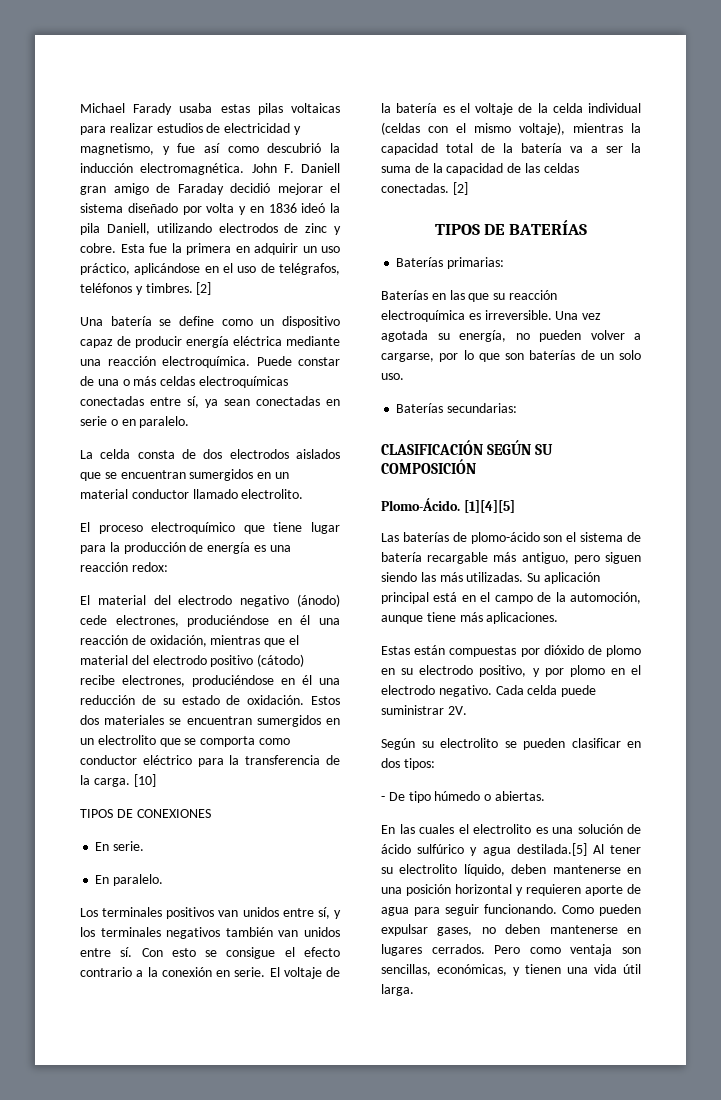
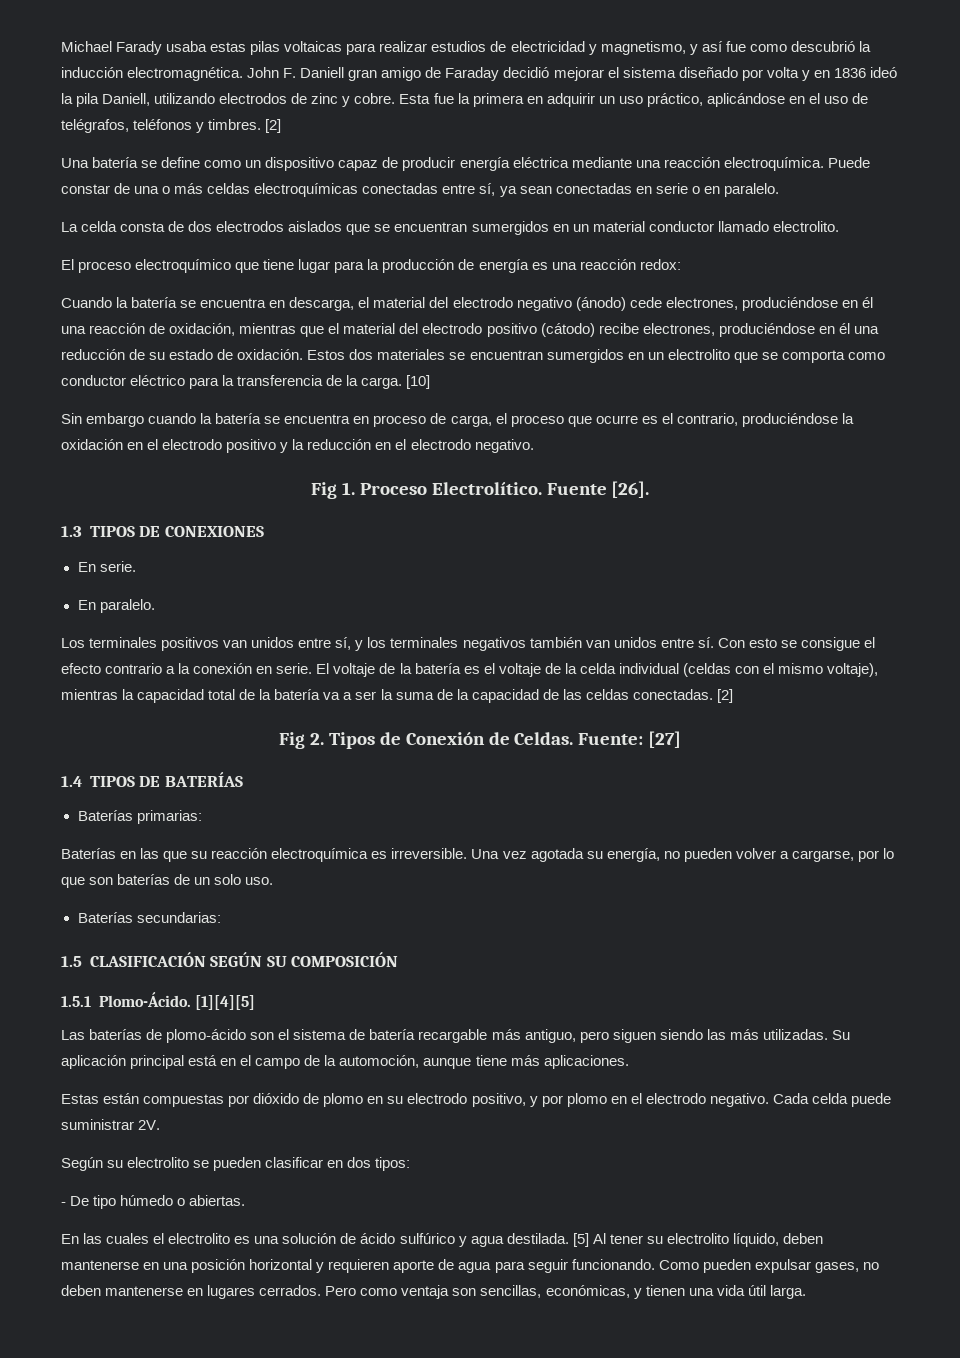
- Michael Farady usaba estas pilas voltaicas para realizar estudios de electricidad y magnetismo, y fue así como descubrió la inducción electromagnética.
+ Michael Farady usaba estas pilas voltaicas para realizar estudios de electricidad y magnetismo, y así fue como descubrió la inducción electromagnética.
- El material del electrodo negativo (ánodo) cede electrones, produciéndose en él una reacción de oxidación, mientras que el material del electrodo positivo (cátodo) recibe electrones, produciéndose en él una reducción de su estado de oxidación.
+ Cuando la batería se encuentra en descarga, el material del electrodo negativo (ánodo) cede electrones, produciéndose en él una reacción de oxidación, mientras que el material del electrodo positivo (cátodo) recibe electrones, produciéndose en él una reducción de su estado de oxidación.
- TIPOS DE CONEXIONES
+ Sin embargo cuando la batería se encuentra en proceso de carga, el proceso que ocurre es el contrario, produciéndose la oxidación en el electrodo positivo y la reducción en el electrodo negativo.
+ Fig 1. Proceso Electrolítico. Fuente [26].
+ 1.3 TIPOS DE CONEXIONES
- TIPOS DE BATERÍAS
+ Fig 2. Tipos de Conexión de Celdas. Fuente: [27]
+ 1.4 TIPOS DE BATERÍAS
- CLASIFICACIÓN SEGÚN SU COMPOSICIÓN
+ 1.5 CLASIFICACIÓN SEGÚN SU COMPOSICIÓN
- Plomo-Ácido.
+ 1.5.1 Plomo-Ácido.
- En las cuales el electrolito es una solución de ácido sulfúrico y agua destilada.[5] Al tener su electrolito líquido, deben mantenerse en una posición horizontal y requieren aporte de agua para seguir funcionando.
+ En las cuales el electrolito es una solución de ácido sulfúrico y agua destilada. [5] Al tener su electrolito líquido, deben mantenerse en una posición horizontal y requieren aporte de agua para seguir funcionando.

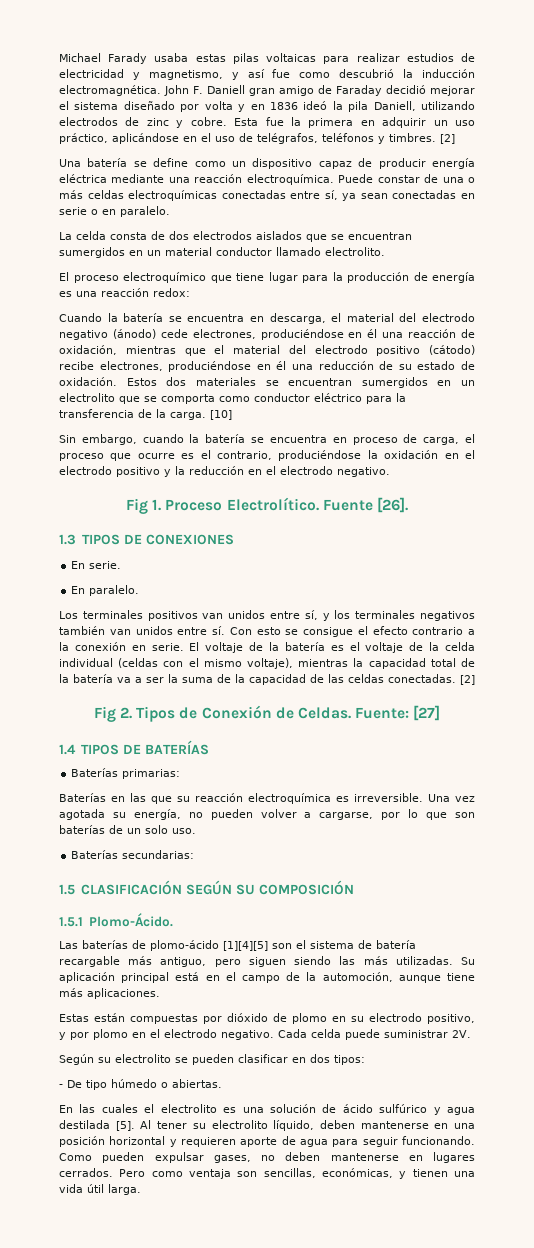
- Sin embargo cuando la batería se encuentra en proceso de carga, el proceso que ocurre es el contrario, produciéndose la oxidación en el electrodo positivo y la reducción en el electrodo negativo.
+ Sin embargo, cuando la batería se encuentra en proceso de carga, el proceso que ocurre es el contrario, produciéndose la oxidación en el electrodo positivo y la reducción en el electrodo negativo.
- [1][4][5]
- Las baterías de plomo-ácido son el sistema de batería recargable más antiguo, pero siguen siendo las más utilizadas.
+ Las baterías de plomo-ácido [1][4][5] son el sistema de batería recargable más antiguo, pero siguen siendo las más utilizadas.
- En las cuales el electrolito es una solución de ácido sulfúrico y agua destilada. [5] Al tener su electrolito líquido, deben mantenerse en una posición horizontal y requieren aporte de agua para seguir funcionando.
+ En las cuales el electrolito es una solución de ácido sulfúrico y agua destilada [5]. Al tener su electrolito líquido, deben mantenerse en una posición horizontal y requieren aporte de agua para seguir funcionando.

